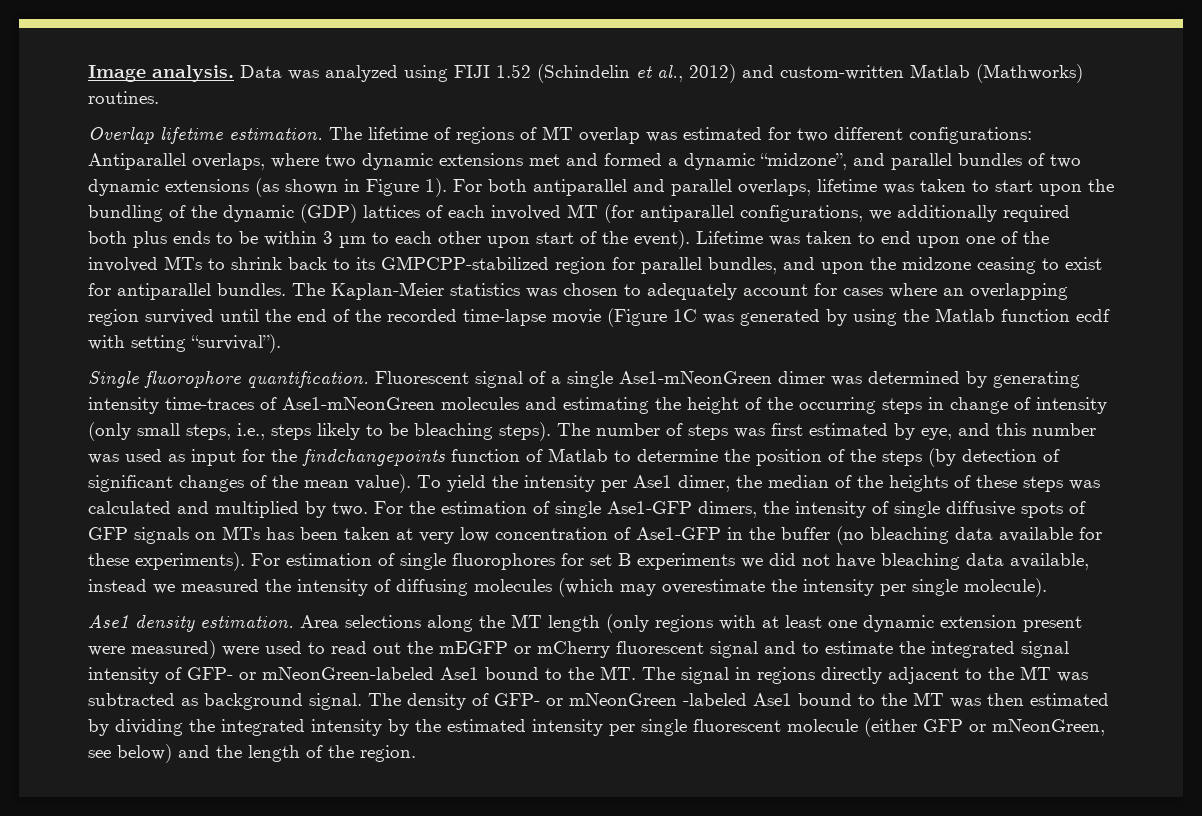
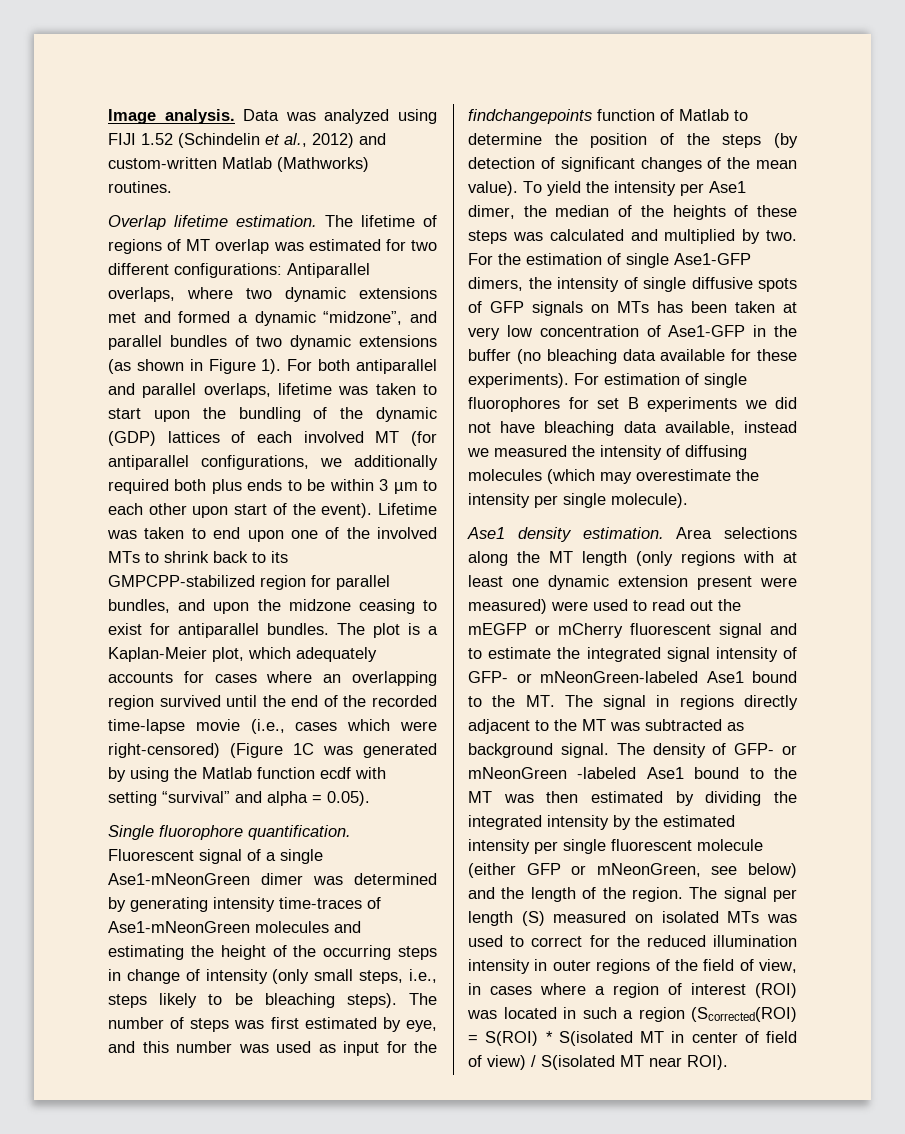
- The Kaplan-Meier statistics was chosen to adequately account for cases where an overlapping region survived until the end of the recorded time-lapse movie (Figure 1C was generated by using the Matlab function ecdf with setting “survival”).
+ The plot is a Kaplan-Meier plot, which adequately accounts for cases where an overlapping region survived until the end of the recorded time-lapse movie (i.e., cases which were right-censored) (Figure 1C was generated by using the Matlab function ecdf with setting “survival” and alpha = 0.05).
+ The signal per length (S) measured on isolated MTs was used to correct for the reduced illumination intensity in outer regions of the field of view, in cases where a region of interest (ROI) was located in such a region (Scorrected(ROI) = S(ROI) * S(isolated MT in center of field of view) / S(isolated MT near ROI).

